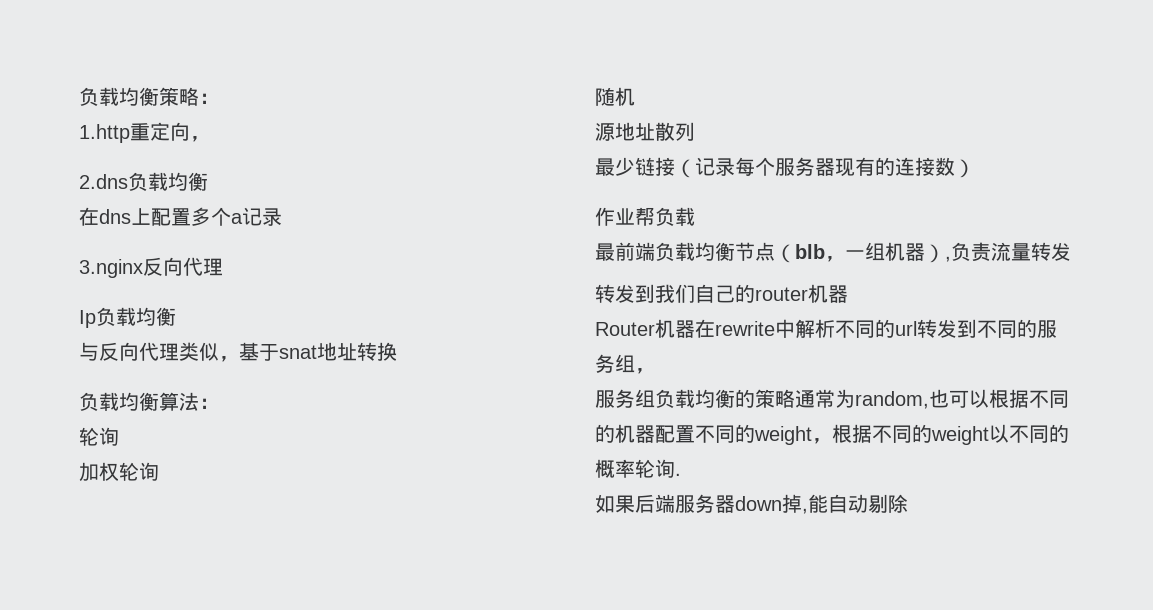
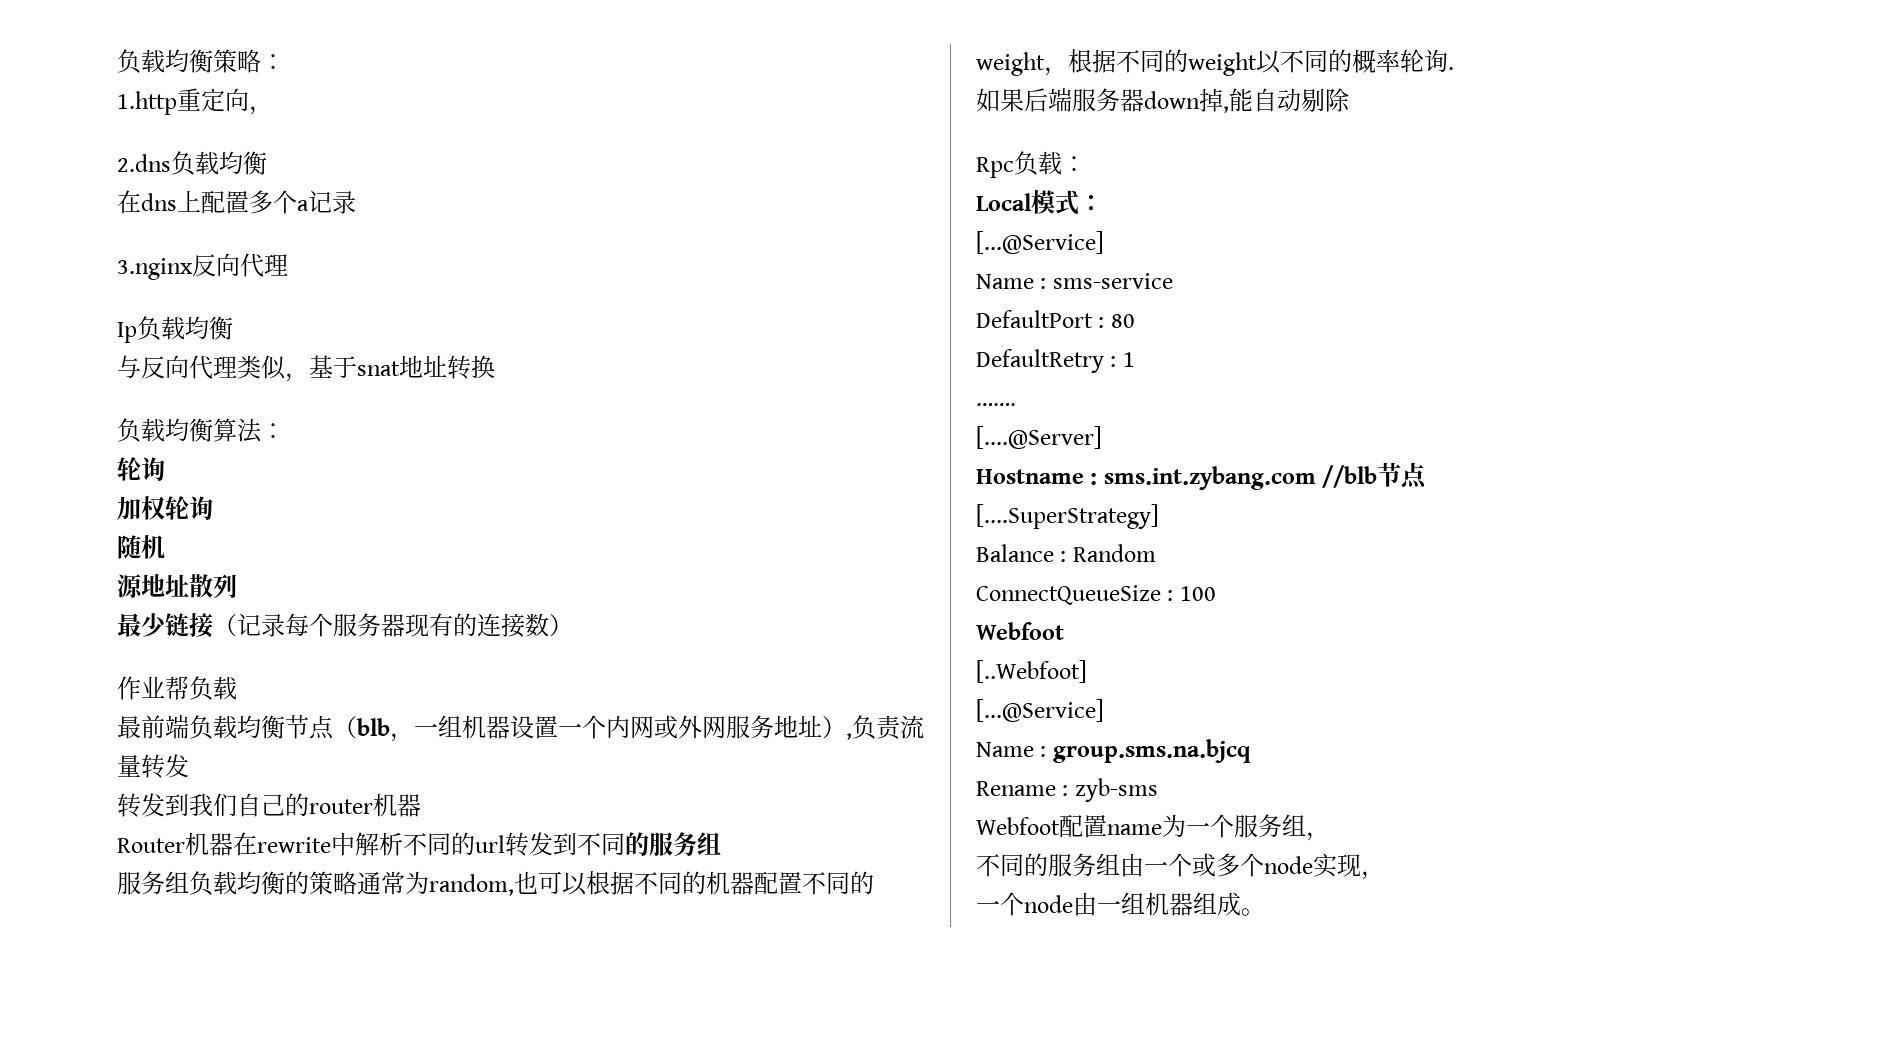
- 最前端负载均衡节点（blb，一组机器）,负责流量转发
+ 最前端负载均衡节点（blb，一组机器设置一个内网或外网服务地址）,负责流量转发
- Router机器在rewrite中解析不同的url转发到不同的服务组，
+ Router机器在rewrite中解析不同的url转发到不同的服务组
+ Rpc负载：
+ Local模式：
+ [...@Service]
+ Name : sms-service
+ DefaultPort : 80
+ DefaultRetry : 1
+ …….
+ [....@Server]
+ Hostname : sms.int.zybang.com //blb节点
+ [....SuperStrategy]
+ Balance : Random
+ ConnectQueueSize : 100
+ Webfoot
+ [..Webfoot]
+ [...@Service]
+ Name : group.sms.na.bjcq
+ Rename : zyb-sms
+ Webfoot配置name为一个服务组，
+ 不同的服务组由一个或多个node实现，
+ 一个node由一组机器组成。

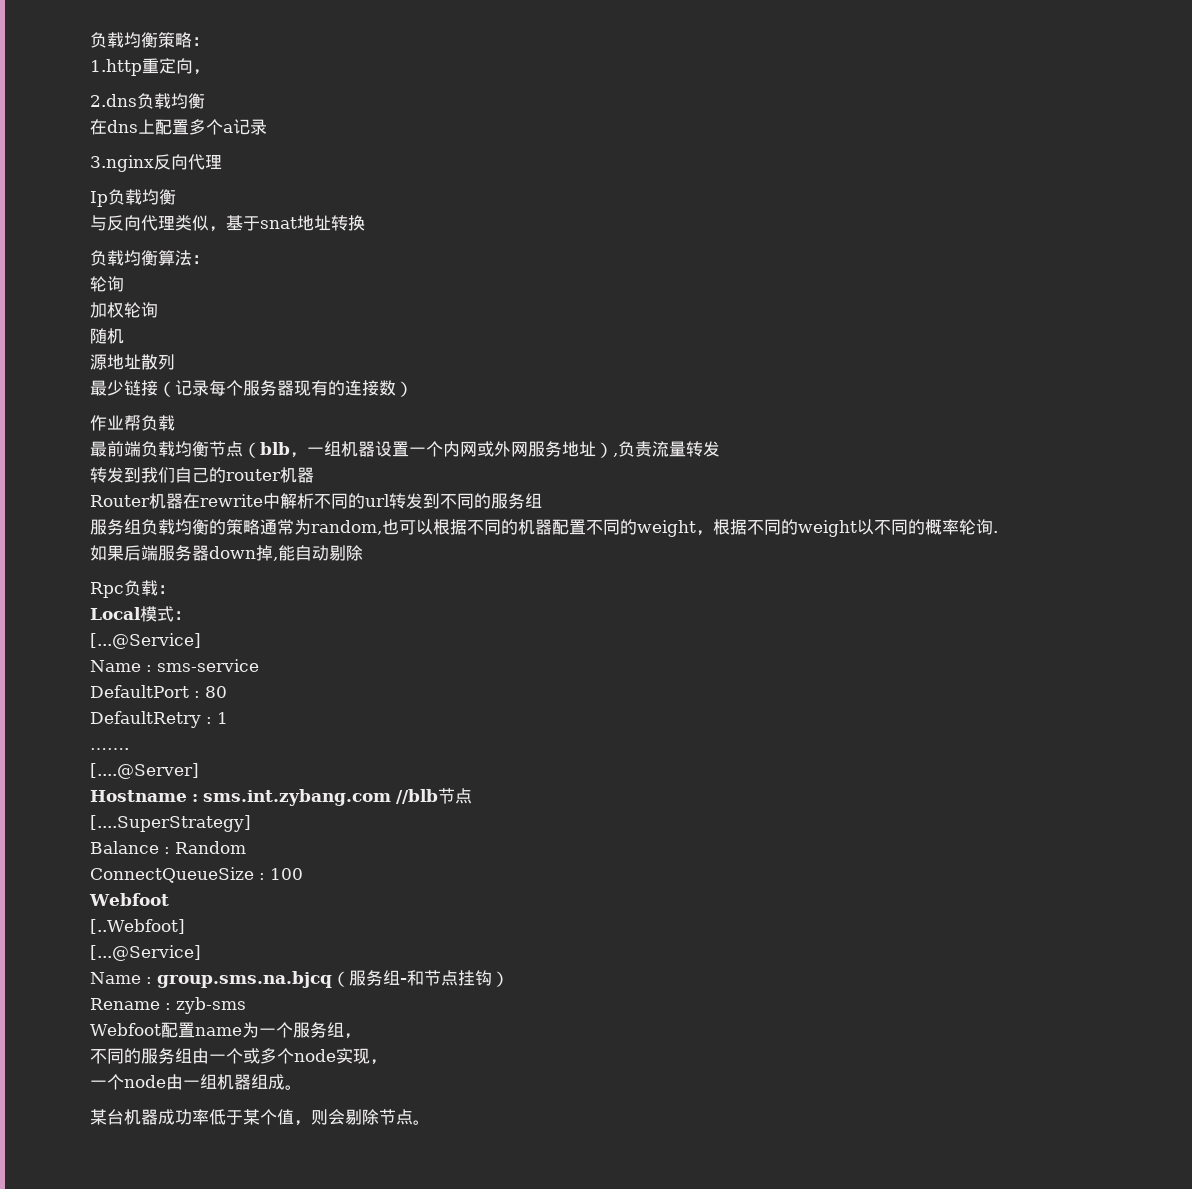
- Name : group.sms.na.bjcq
+ Name : group.sms.na.bjcq（服务组-和节点挂钩）
+ 某台机器成功率低于某个值，则会剔除节点。

